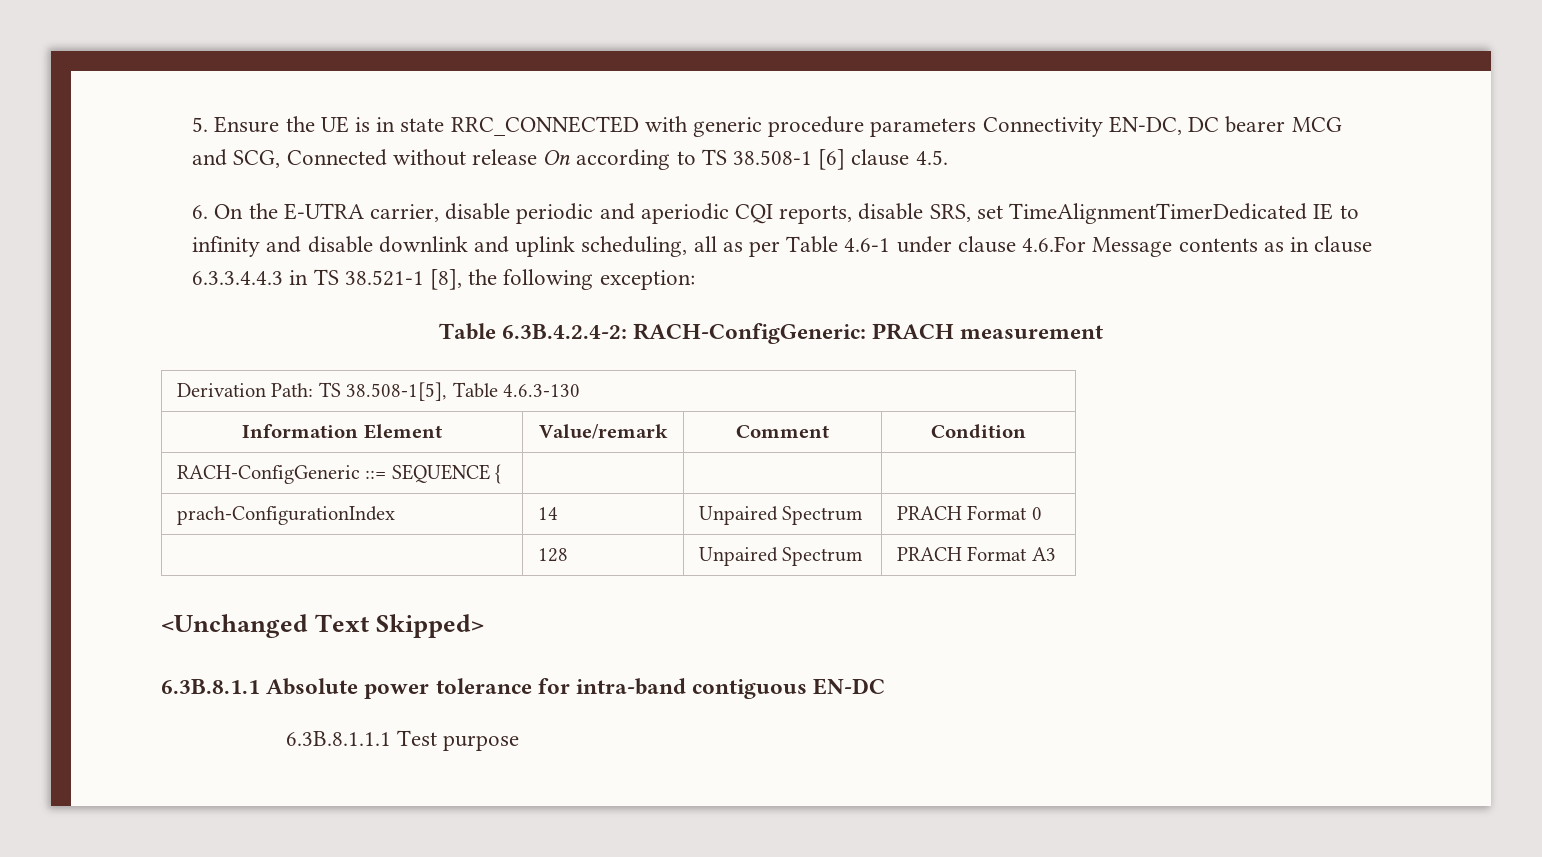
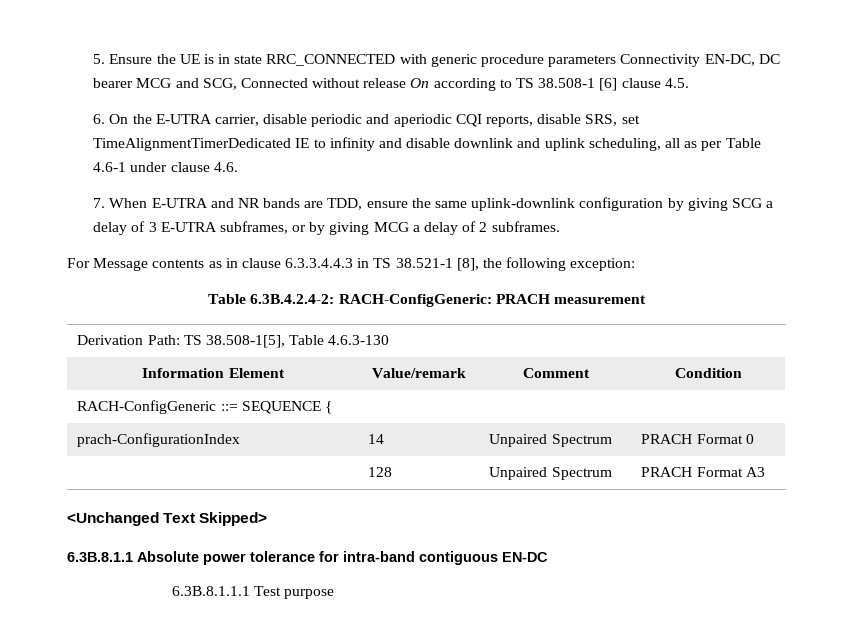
- 6. On the E-UTRA carrier, disable periodic and aperiodic CQI reports, disable SRS, set TimeAlignmentTimerDedicated IE to infinity and disable downlink and uplink scheduling, all as per Table 4.6-1 under clause 4.6.For Message contents as in clause 6.3.3.4.4.3 in TS 38.521-1 [8], the following exception:
+ 6. On the E-UTRA carrier, disable periodic and aperiodic CQI reports, disable SRS, set TimeAlignmentTimerDedicated IE to infinity and disable downlink and uplink scheduling, all as per Table 4.6-1 under clause 4.6.
+ 7. When E-UTRA and NR bands are TDD, ensure the same uplink-downlink configuration by giving SCG a delay of 3 E-UTRA subframes, or by giving MCG a delay of 2 subframes.
+ For Message contents as in clause 6.3.3.4.4.3 in TS 38.521-1 [8], the following exception:

